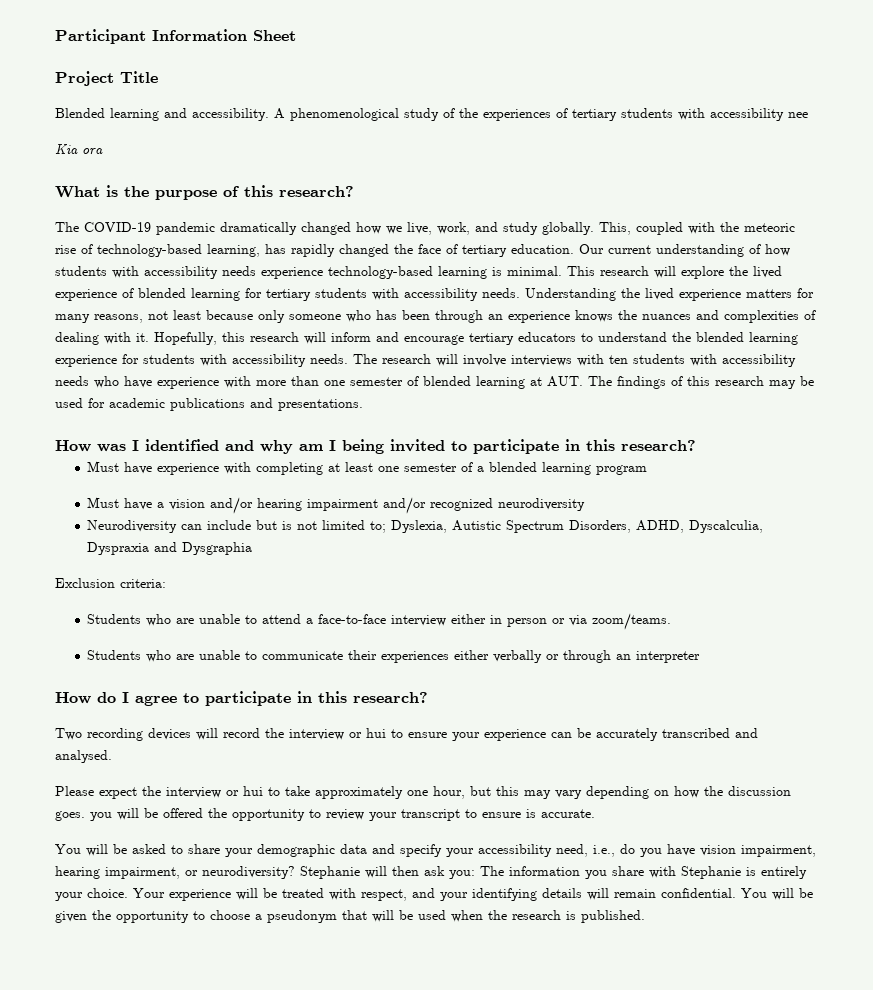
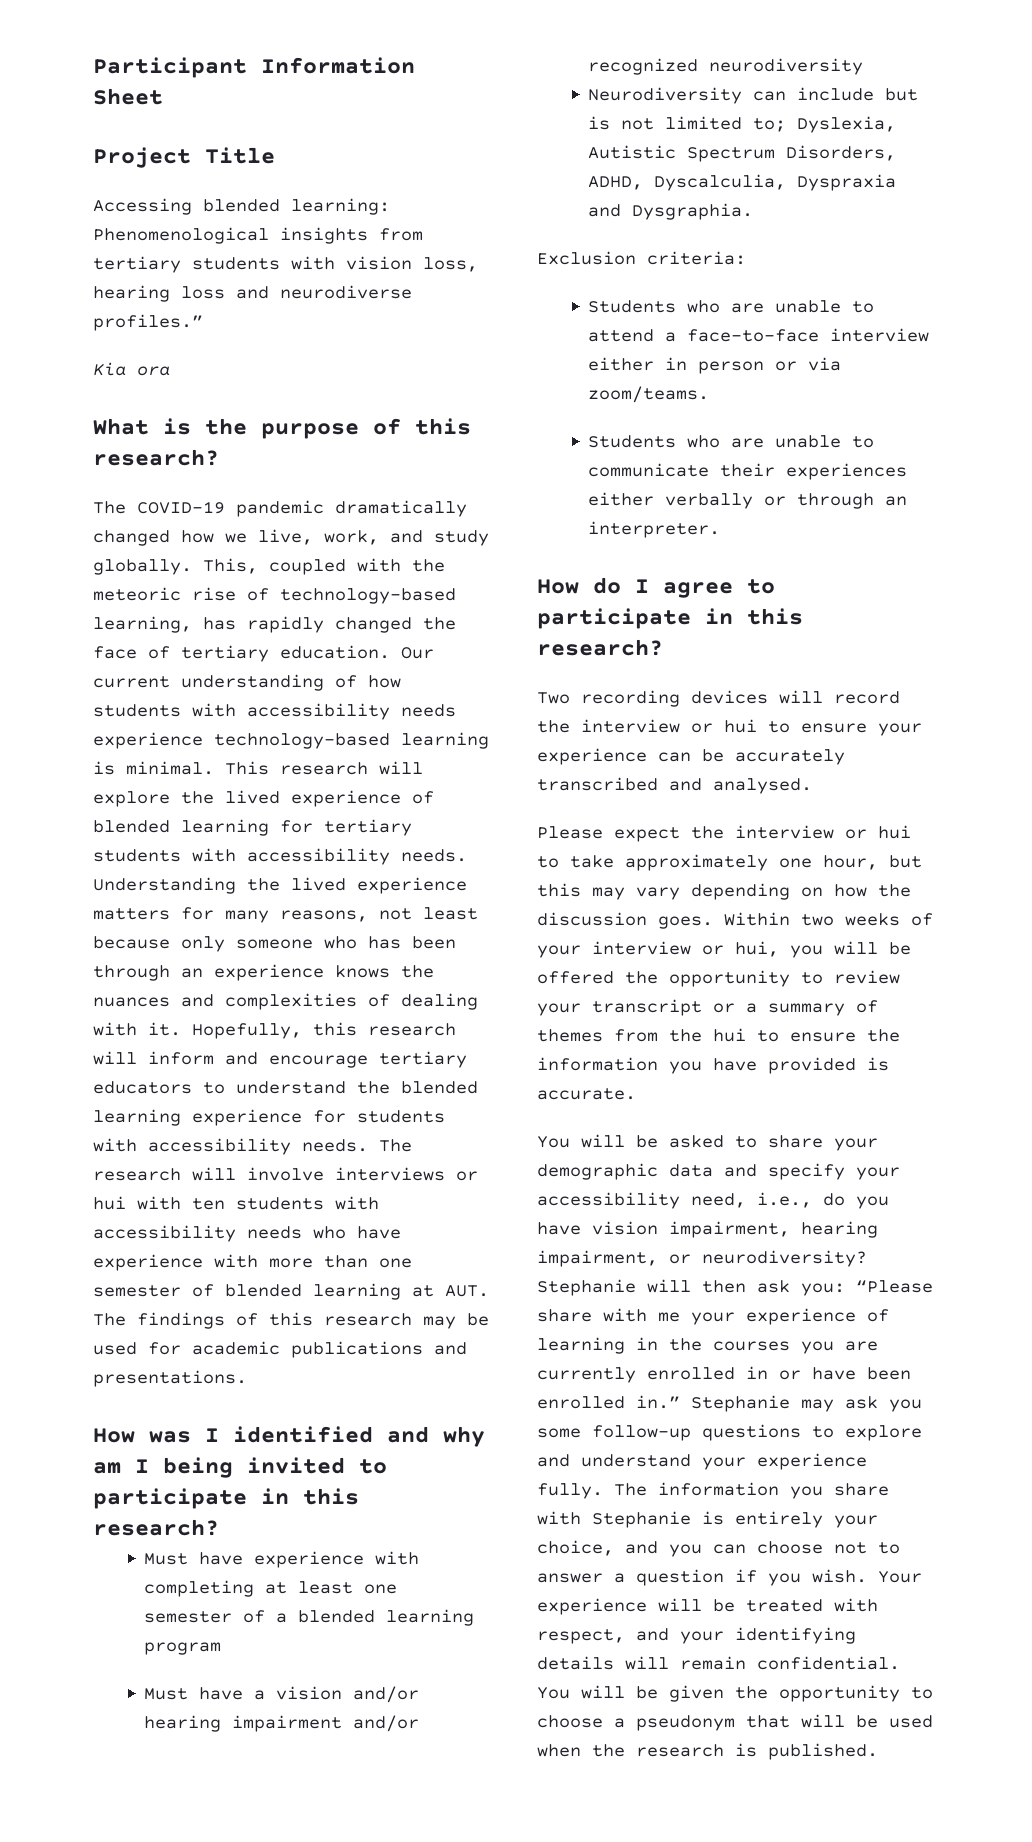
- Blended learning and accessibility. A phenomenological study of the experiences of tertiary students with accessibility nee
+ Accessing blended learning: Phenomenological insights from tertiary students with vision loss, hearing loss and neurodiverse profiles.”
- The research will involve interviews with ten students with accessibility needs who have experience with more than one semester of blended learning at AUT. The findings of this research may be used for academic publications and presentations.
+ The research will involve interviews or hui with ten students with accessibility needs who have experience with more than one semester of blended learning at AUT. The findings of this research may be used for academic publications and presentations.
- Neurodiversity can include but is not limited to; Dyslexia, Autistic Spectrum Disorders, ADHD, Dyscalculia, Dyspraxia and Dysgraphia
+ Neurodiversity can include but is not limited to; Dyslexia, Autistic Spectrum Disorders, ADHD, Dyscalculia, Dyspraxia and Dysgraphia.
- Students who are unable to communicate their experiences either verbally or through an interpreter
+ Students who are unable to communicate their experiences either verbally or through an interpreter.
- Please expect the interview or hui to take approximately one hour, but this may vary depending on how the discussion goes. you will be offered the opportunity to review your transcript to ensure is accurate.
+ Please expect the interview or hui to take approximately one hour, but this may vary depending on how the discussion goes. Within two weeks of your interview or hui, you will be offered the opportunity to review your transcript or a summary of themes from the hui to ensure the information you have provided is accurate.
- Stephanie will then ask you: The information you share with Stephanie is entirely your choice.
+ Stephanie will then ask you: “Please share with me your experience of learning in the courses you are currently enrolled in or have been enrolled in.” Stephanie may ask you some follow-up questions to explore and understand your experience fully. The information you share with Stephanie is entirely your choice, and you can choose not to answer a question if you wish.

